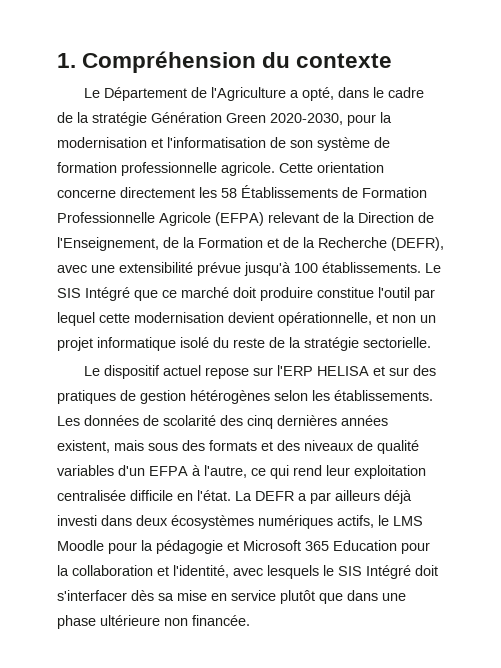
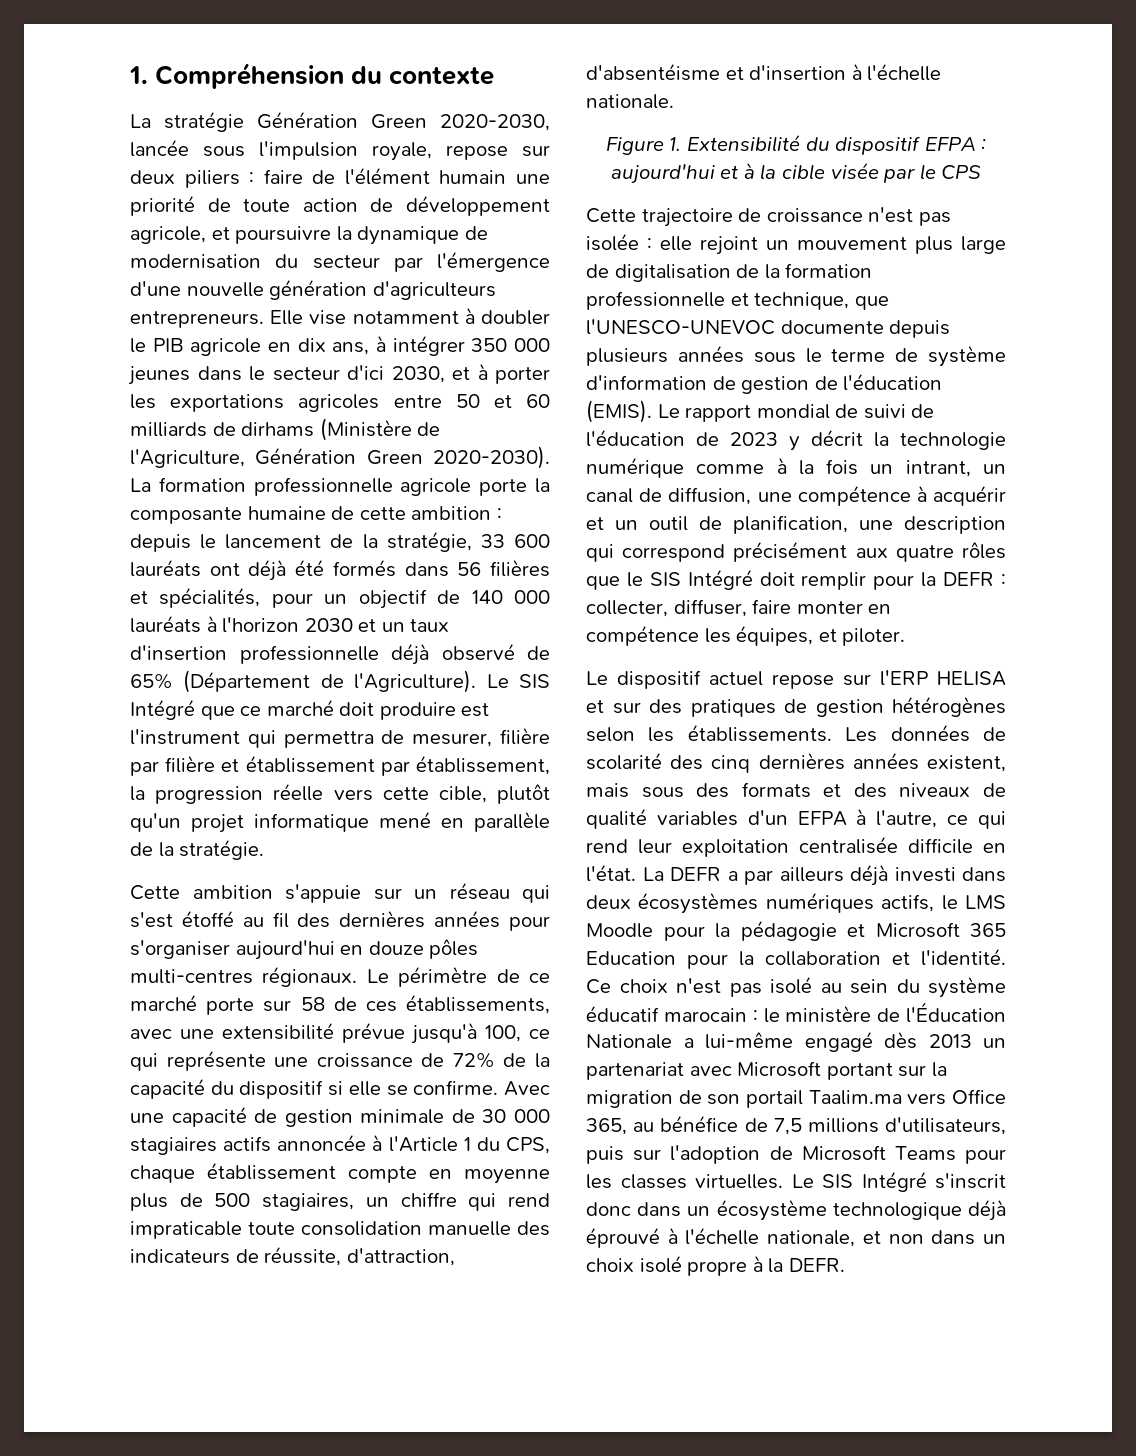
- Le Département de l'Agriculture a opté, dans le cadre de la stratégie Génération Green 2020-2030, pour la modernisation et l'informatisation de son système de formation professionnelle agricole. Cette orientation concerne directement les 58 Établissements de Formation Professionnelle Agricole (EFPA) relevant de la Direction de l'Enseignement, de la Formation et de la Recherche (DEFR), avec une extensibilité prévue jusqu'à 100 établissements.
+ La stratégie Génération Green 2020-2030, lancée sous l'impulsion royale, repose sur deux piliers : faire de l'élément humain une priorité de toute action de développement agricole, et poursuivre la dynamique de modernisation du secteur par l'émergence d'une nouvelle génération d'agriculteurs entrepreneurs. Elle vise notamment à doubler le PIB agricole en dix ans, à intégrer 350 000 jeunes dans le secteur d'ici 2030, et à porter les exportations agricoles entre 50 et 60 milliards de dirhams (Ministère de l'Agriculture, Génération Green 2020-2030). La formation professionnelle agricole porte la composante humaine de cette ambition : depuis le lancement de la stratégie, 33 600 lauréats ont déjà été formés dans 56 filières et spécialités, pour un objectif de 140 000 lauréats à l'horizon 2030 et un taux d'insertion professionnelle déjà observé de 65% (Département de l'Agriculture).
- Le SIS Intégré que ce marché doit produire constitue l'outil par lequel cette modernisation devient opérationnelle, et non un projet informatique isolé du reste de la stratégie sectorielle.
+ Le SIS Intégré que ce marché doit produire est l'instrument qui permettra de mesurer, filière par filière et établissement par établissement, la progression réelle vers cette cible, plutôt qu'un projet informatique mené en parallèle de la stratégie.
+ Cette ambition s'appuie sur un réseau qui s'est étoffé au fil des dernières années pour s'organiser aujourd'hui en douze pôles multi-centres régionaux. Le périmètre de ce marché porte sur 58 de ces établissements, avec une extensibilité prévue jusqu'à 100, ce qui représente une croissance de 72% de la capacité du dispositif si elle se confirme. Avec une capacité de gestion minimale de 30 000 stagiaires actifs annoncée à l'Article 1 du CPS, chaque établissement compte en moyenne plus de 500 stagiaires, un chiffre qui rend impraticable toute consolidation manuelle des indicateurs de réussite, d'attraction, d'absentéisme et d'insertion à l'échelle nationale.
+ Figure 1. Extensibilité du dispositif EFPA : aujourd'hui et à la cible visée par le CPS
+ Cette trajectoire de croissance n'est pas isolée : elle rejoint un mouvement plus large de digitalisation de la formation professionnelle et technique, que l'UNESCO-UNEVOC documente depuis plusieurs années sous le terme de système d'information de gestion de l'éducation (EMIS). Le rapport mondial de suivi de l'éducation de 2023 y décrit la technologie numérique comme à la fois un intrant, un canal de diffusion, une compétence à acquérir et un outil de planification, une description qui correspond précisément aux quatre rôles que le SIS Intégré doit remplir pour la DEFR : collecter, diffuser, faire monter en compétence les équipes, et piloter.
- La DEFR a par ailleurs déjà investi dans deux écosystèmes numériques actifs, le LMS Moodle pour la pédagogie et Microsoft 365 Education pour la collaboration et l'identité, avec lesquels le SIS Intégré doit s'interfacer dès sa mise en service plutôt que dans une phase ultérieure non financée.
+ La DEFR a par ailleurs déjà investi dans deux écosystèmes numériques actifs, le LMS Moodle pour la pédagogie et Microsoft 365 Education pour la collaboration et l'identité. Ce choix n'est pas isolé au sein du système éducatif marocain : le ministère de l'Éducation Nationale a lui-même engagé dès 2013 un partenariat avec Microsoft portant sur la migration de son portail Taalim.ma vers Office 365, au bénéfice de 7,5 millions d'utilisateurs, puis sur l'adoption de Microsoft Teams pour les classes virtuelles. Le SIS Intégré s'inscrit donc dans un écosystème technologique déjà éprouvé à l'échelle nationale, et non dans un choix isolé propre à la DEFR.

